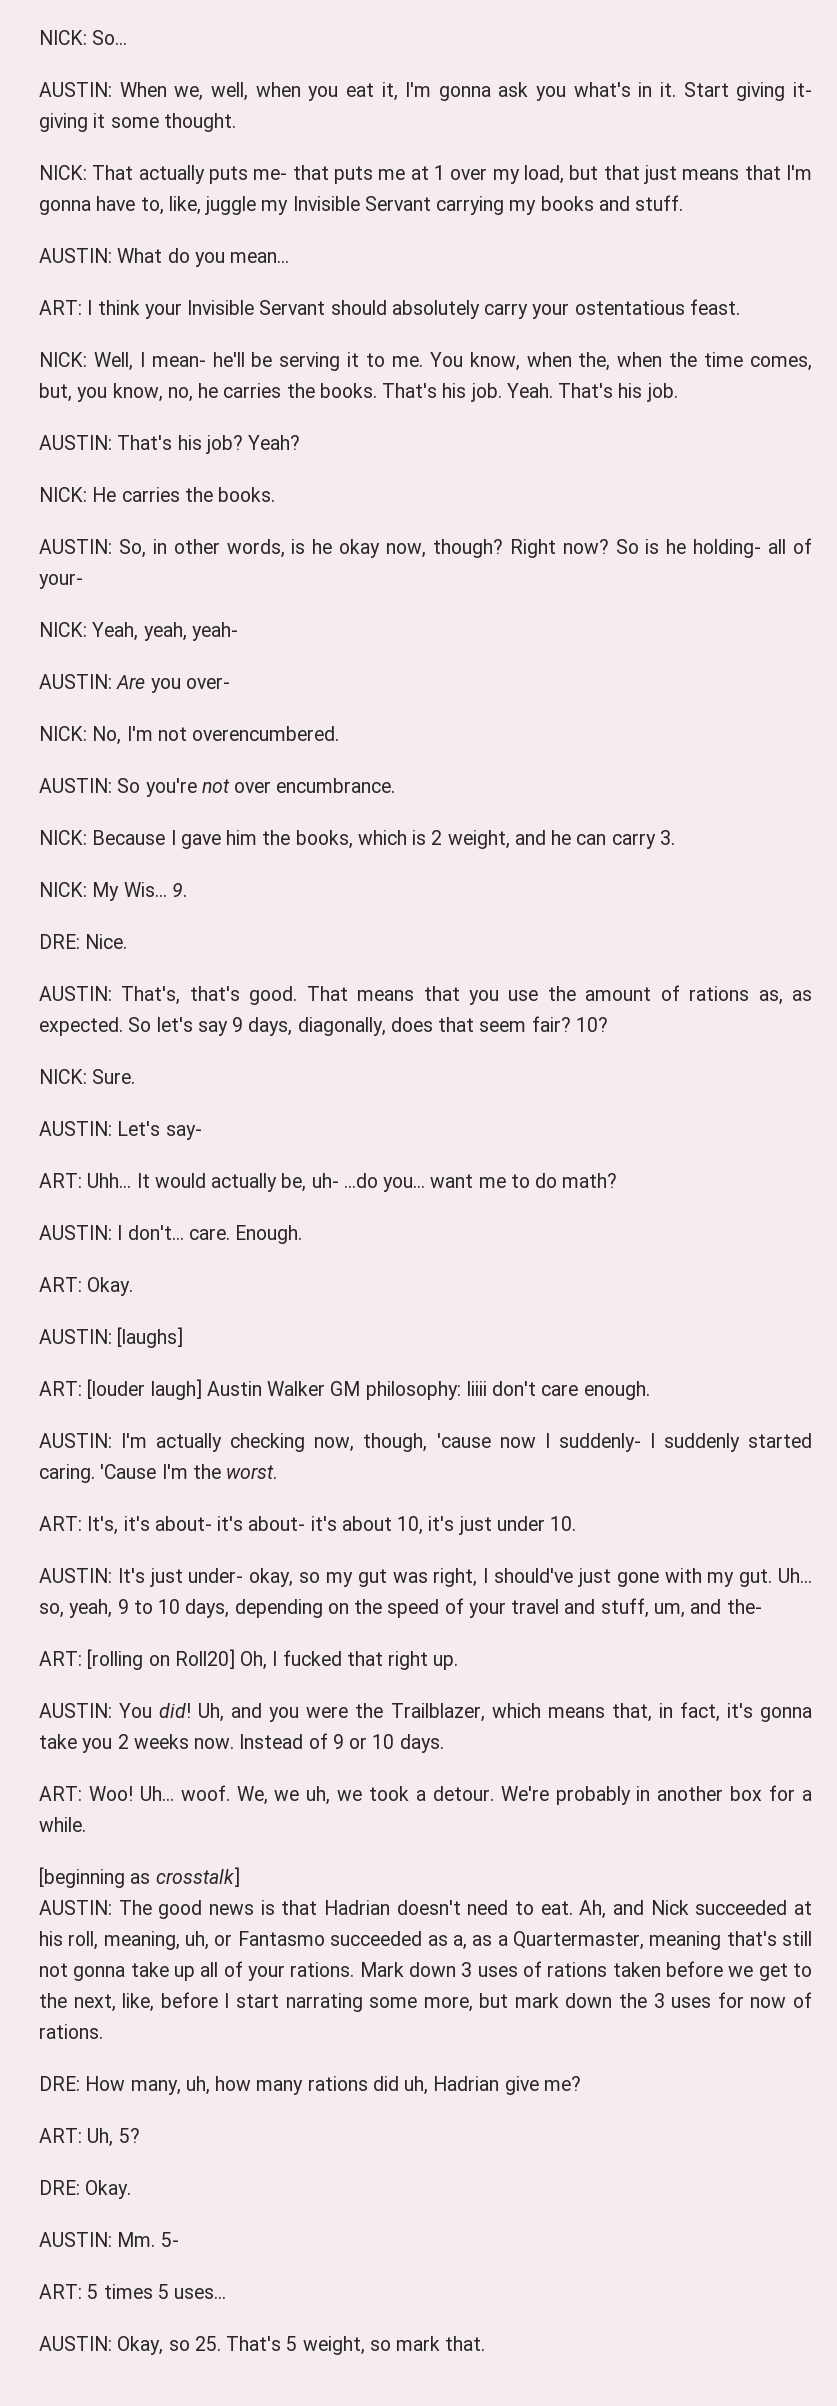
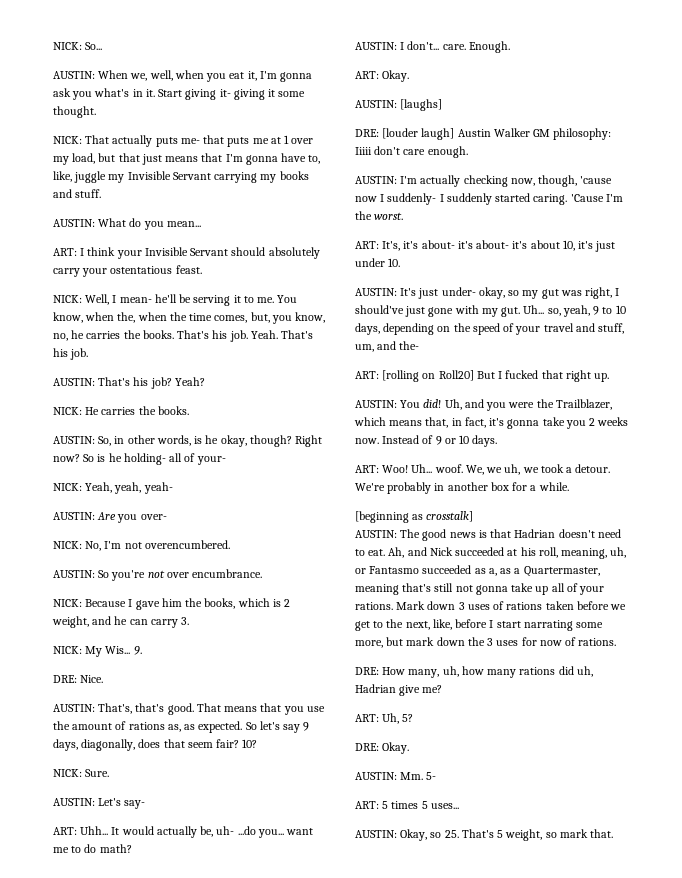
- AUSTIN: So, in other words, is he okay now, though?
+ AUSTIN: So, in other words, is he okay, though?
- ART: [louder laugh] Austin Walker GM philosophy: Iiiii don't care enough.
+ DRE: [louder laugh] Austin Walker GM philosophy: Iiiii don't care enough.
- ART: [rolling on Roll20] Oh, I fucked that right up.
+ ART: [rolling on Roll20] But I fucked that right up.

